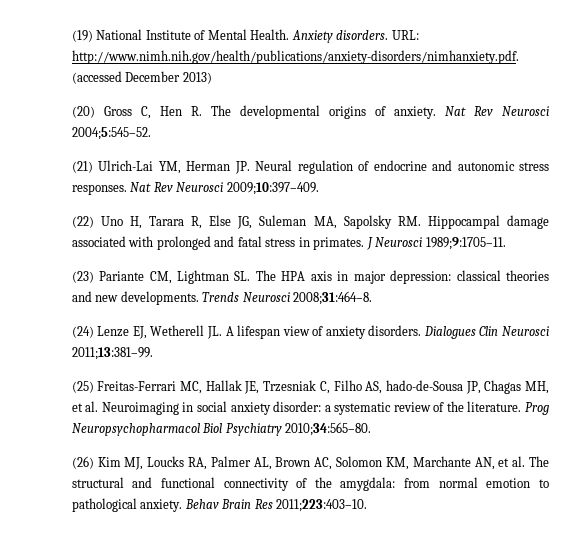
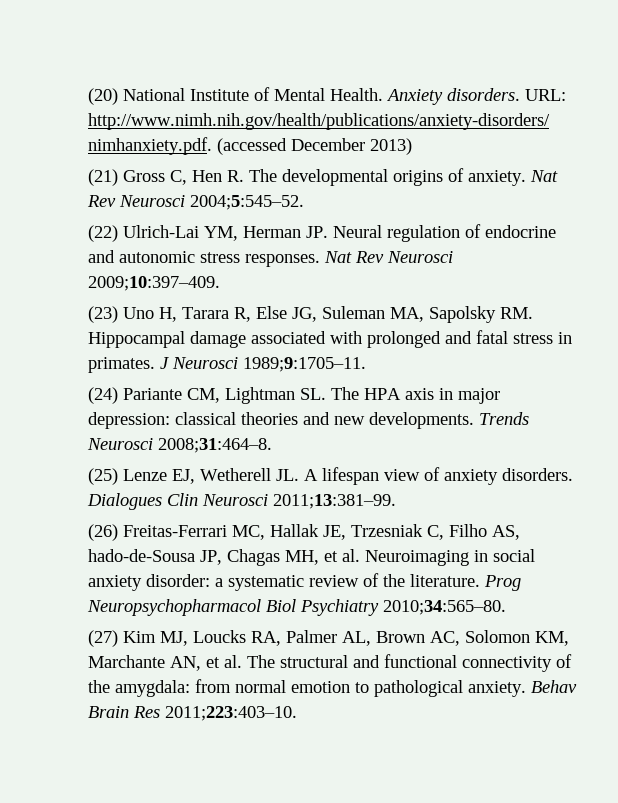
- (19) National Institute of Mental Health.
+ (20) National Institute of Mental Health.
- (20) Gross C, Hen R. The developmental origins of anxiety.
+ (21) Gross C, Hen R. The developmental origins of anxiety.
- (21) Ulrich-Lai YM, Herman JP. Neural regulation of endocrine and autonomic stress responses.
+ (22) Ulrich-Lai YM, Herman JP. Neural regulation of endocrine and autonomic stress responses.
- (22) Uno H, Tarara R, Else JG, Suleman MA, Sapolsky RM. Hippocampal damage associated with prolonged and fatal stress in primates.
+ (23) Uno H, Tarara R, Else JG, Suleman MA, Sapolsky RM. Hippocampal damage associated with prolonged and fatal stress in primates.
- (23) Pariante CM, Lightman SL. The HPA axis in major depression: classical theories and new developments.
+ (24) Pariante CM, Lightman SL. The HPA axis in major depression: classical theories and new developments.
- (24) Lenze EJ, Wetherell JL. A lifespan view of anxiety disorders.
+ (25) Lenze EJ, Wetherell JL. A lifespan view of anxiety disorders.
- (25) Freitas-Ferrari MC, Hallak JE, Trzesniak C, Filho AS, hado-de-Sousa JP, Chagas MH, et al. Neuroimaging in social anxiety disorder: a systematic review of the literature.
+ (26) Freitas-Ferrari MC, Hallak JE, Trzesniak C, Filho AS, hado-de-Sousa JP, Chagas MH, et al. Neuroimaging in social anxiety disorder: a systematic review of the literature.
- (26) Kim MJ, Loucks RA, Palmer AL, Brown AC, Solomon KM, Marchante AN, et al. The structural and functional connectivity of the amygdala: from normal emotion to pathological anxiety.
+ (27) Kim MJ, Loucks RA, Palmer AL, Brown AC, Solomon KM, Marchante AN, et al. The structural and functional connectivity of the amygdala: from normal emotion to pathological anxiety.

